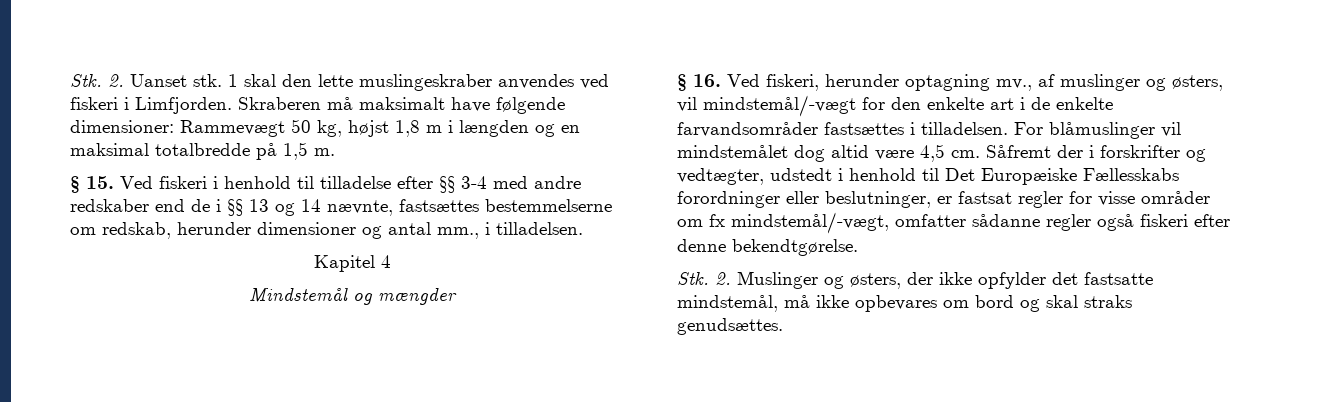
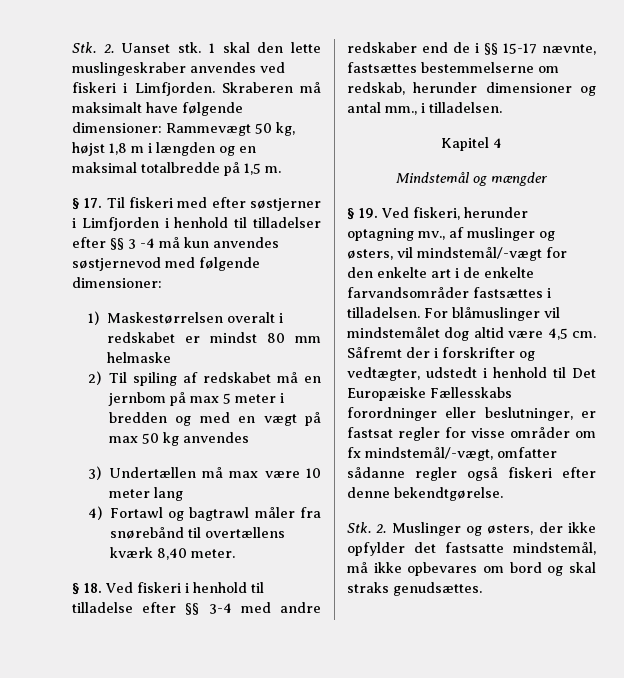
- § 15. Ved fiskeri i henhold til tilladelse efter §§ 3-4 med andre redskaber end de i §§ 13 og 14 nævnte, fastsættes bestemmelserne om redskab, herunder dimensioner og antal mm., i tilladelsen.
+ § 17. Til fiskeri med efter søstjerner i Limfjorden i henhold til tilladelser efter §§ 3 -4 må kun anvendes søstjernevod med følgende dimensioner:
+ 1) Maskestørrelsen overalt i redskabet er mindst 80 mm helmaske
+ 2) Til spiling af redskabet må en jernbom på max 5 meter i bredden og med en vægt på max 50 kg anvendes
+ 3) Undertællen må max være 10 meter lang
+ 4) Fortawl og bagtrawl måler fra snørebånd til overtællens kværk 8,40 meter.
+ § 18. Ved fiskeri i henhold til tilladelse efter §§ 3-4 med andre redskaber end de i §§ 15-17 nævnte, fastsættes bestemmelserne om redskab, herunder dimensioner og antal mm., i tilladelsen.
- § 16. Ved fiskeri, herunder optagning mv., af muslinger og østers, vil mindstemål/-vægt for den enkelte art i de enkelte farvandsområder fastsættes i tilladelsen.
+ § 19. Ved fiskeri, herunder optagning mv., af muslinger og østers, vil mindstemål/-vægt for den enkelte art i de enkelte farvandsområder fastsættes i tilladelsen.

